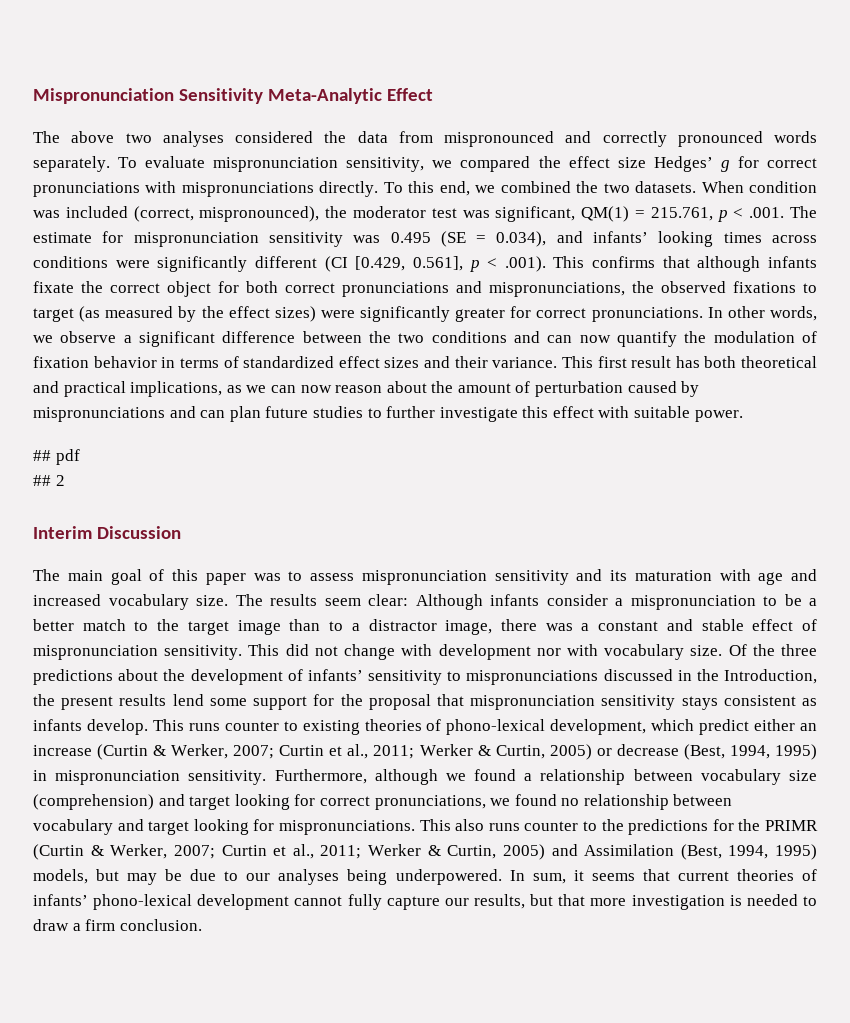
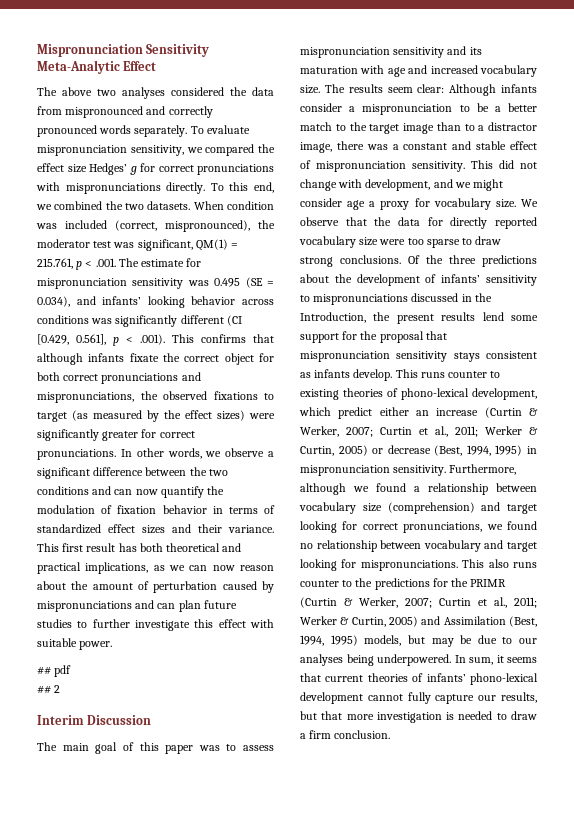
- When condition was included (correct, mispronounced), the moderator test was significant, QM(1) = 215.761, p < .001. The estimate for mispronunciation sensitivity was 0.495 (SE = 0.034), and infants’ looking times across conditions were significantly different (CI [0.429, 0.561], p < .001). This confirms that although infants fixate the correct object for both correct pronunciations and mispronunciations, the observed fixations to target (as measured by the effect sizes) were significantly greater for correct pronunciations.
+ When condition was included (correct, mispronounced), the moderator test was significant, QM(1) = 215.761, p < .001. The estimate for mispronunciation sensitivity was 0.495 (SE = 0.034), and infants’ looking behavior across conditions was significantly different (CI [0.429, 0.561], p < .001). This confirms that although infants fixate the correct object for both correct pronunciations and mispronunciations, the observed fixations to target (as measured by the effect sizes) were significantly greater for correct pronunciations.
- This did not change with development nor with vocabulary size.
+ This did not change with development, and we might consider age a proxy for vocabulary size. We observe that the data for directly reported vocabulary size were too sparse to draw strong conclusions.

